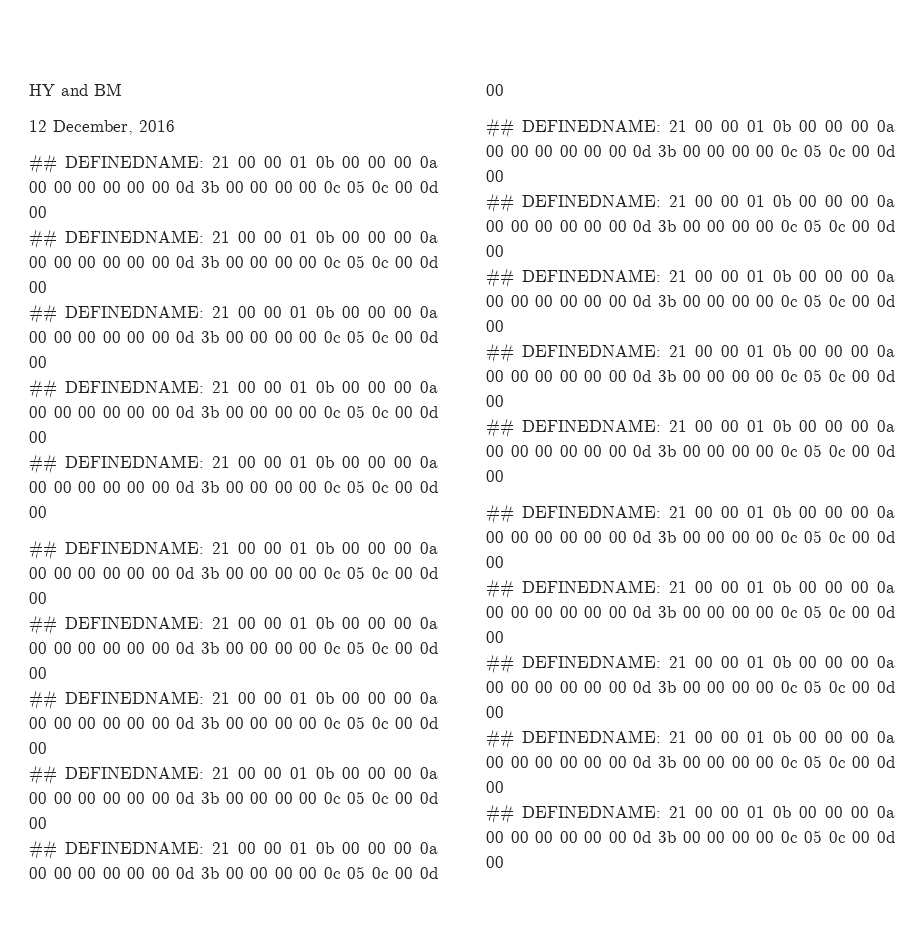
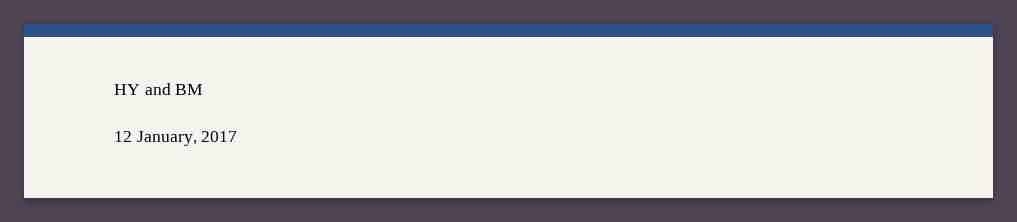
- 12 December, 2016
- ## DEFINEDNAME: 21 00 00 01 0b 00 00 00 0a 00 00 00 00 00 00 0d 3b 00 00 00 00 0c 05 0c 00 0d 00
- ## DEFINEDNAME: 21 00 00 01 0b 00 00 00 0a 00 00 00 00 00 00 0d 3b 00 00 00 00 0c 05 0c 00 0d 00
- ## DEFINEDNAME: 21 00 00 01 0b 00 00 00 0a 00 00 00 00 00 00 0d 3b 00 00 00 00 0c 05 0c 00 0d 00
- ## DEFINEDNAME: 21 00 00 01 0b 00 00 00 0a 00 00 00 00 00 00 0d 3b 00 00 00 00 0c 05 0c 00 0d 00
- ## DEFINEDNAME: 21 00 00 01 0b 00 00 00 0a 00 00 00 00 00 00 0d 3b 00 00 00 00 0c 05 0c 00 0d 00
- ## DEFINEDNAME: 21 00 00 01 0b 00 00 00 0a 00 00 00 00 00 00 0d 3b 00 00 00 00 0c 05 0c 00 0d 00
- ## DEFINEDNAME: 21 00 00 01 0b 00 00 00 0a 00 00 00 00 00 00 0d 3b 00 00 00 00 0c 05 0c 00 0d 00
- ## DEFINEDNAME: 21 00 00 01 0b 00 00 00 0a 00 00 00 00 00 00 0d 3b 00 00 00 00 0c 05 0c 00 0d 00
- ## DEFINEDNAME: 21 00 00 01 0b 00 00 00 0a 00 00 00 00 00 00 0d 3b 00 00 00 00 0c 05 0c 00 0d 00
- ## DEFINEDNAME: 21 00 00 01 0b 00 00 00 0a 00 00 00 00 00 00 0d 3b 00 00 00 00 0c 05 0c 00 0d 00
- ## DEFINEDNAME: 21 00 00 01 0b 00 00 00 0a 00 00 00 00 00 00 0d 3b 00 00 00 00 0c 05 0c 00 0d 00
- ## DEFINEDNAME: 21 00 00 01 0b 00 00 00 0a 00 00 00 00 00 00 0d 3b 00 00 00 00 0c 05 0c 00 0d 00
- ## DEFINEDNAME: 21 00 00 01 0b 00 00 00 0a 00 00 00 00 00 00 0d 3b 00 00 00 00 0c 05 0c 00 0d 00
- ## DEFINEDNAME: 21 00 00 01 0b 00 00 00 0a 00 00 00 00 00 00 0d 3b 00 00 00 00 0c 05 0c 00 0d 00
- ## DEFINEDNAME: 21 00 00 01 0b 00 00 00 0a 00 00 00 00 00 00 0d 3b 00 00 00 00 0c 05 0c 00 0d 00
- ## DEFINEDNAME: 21 00 00 01 0b 00 00 00 0a 00 00 00 00 00 00 0d 3b 00 00 00 00 0c 05 0c 00 0d 00
- ## DEFINEDNAME: 21 00 00 01 0b 00 00 00 0a 00 00 00 00 00 00 0d 3b 00 00 00 00 0c 05 0c 00 0d 00
- ## DEFINEDNAME: 21 00 00 01 0b 00 00 00 0a 00 00 00 00 00 00 0d 3b 00 00 00 00 0c 05 0c 00 0d 00
- ## DEFINEDNAME: 21 00 00 01 0b 00 00 00 0a 00 00 00 00 00 00 0d 3b 00 00 00 00 0c 05 0c 00 0d 00
- ## DEFINEDNAME: 21 00 00 01 0b 00 00 00 0a 00 00 00 00 00 00 0d 3b 00 00 00 00 0c 05 0c 00 0d 00
+ 12 January, 2017

